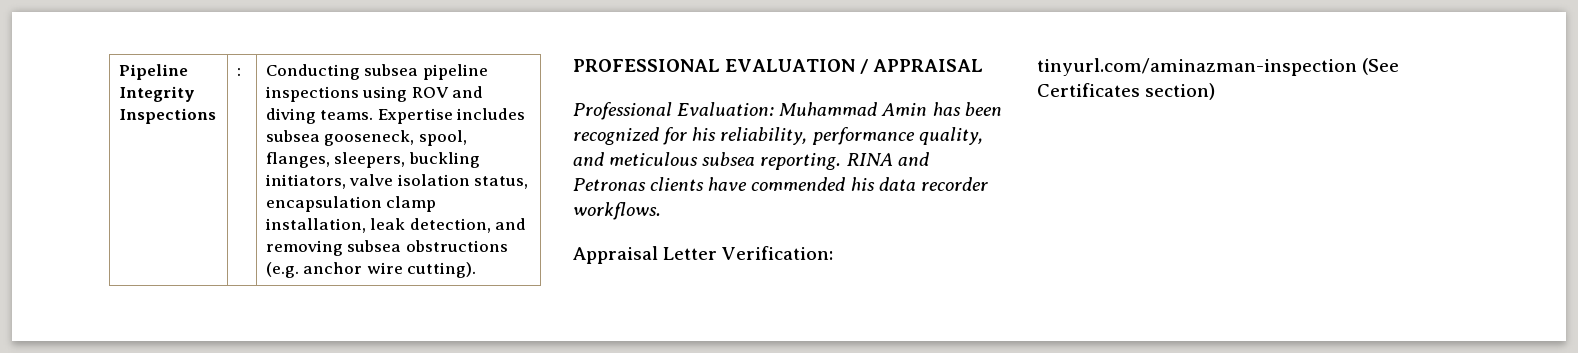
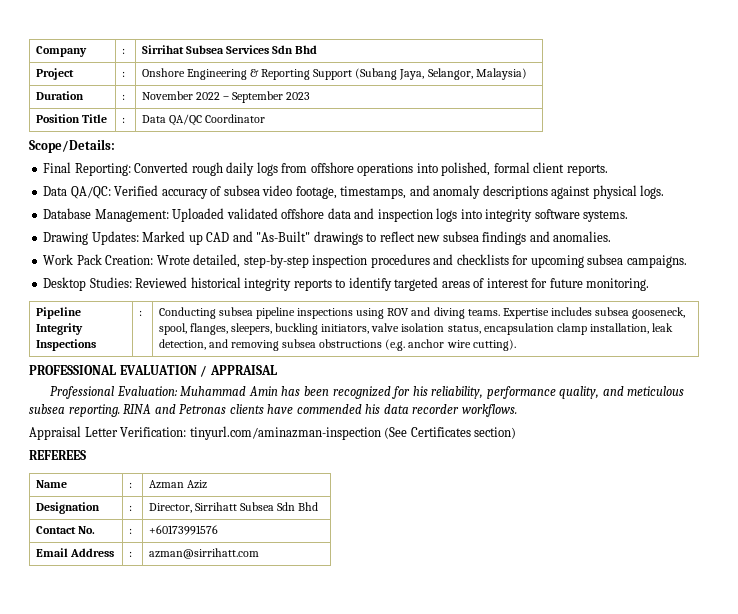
+ Company | : | Sirrihat Subsea Services Sdn Bhd
+ Project | : | Onshore Engineering & Reporting Support (Subang Jaya, Selangor, Malaysia)
+ Duration | : | November 2022 – September 2023
+ Position Title | : | Data QA/QC Coordinator
+ Scope/Details:
+ Final Reporting: Converted rough daily logs from offshore operations into polished, formal client reports.
+ Data QA/QC: Verified accuracy of subsea video footage, timestamps, and anomaly descriptions against physical logs.
+ Database Management: Uploaded validated offshore data and inspection logs into integrity software systems.
+ Drawing Updates: Marked up CAD and "As-Built" drawings to reflect new subsea findings and anomalies.
+ Work Pack Creation: Wrote detailed, step-by-step inspection procedures and checklists for upcoming subsea campaigns.
+ Desktop Studies: Reviewed historical integrity reports to identify targeted areas of interest for future monitoring.
+ REFEREES
+ Name | : | Azman Aziz
+ Designation | : | Director, Sirrihatt Subsea Sdn Bhd
+ Contact No. | : | +60173991576
+ Email Address | : | azman@sirrihatt.com

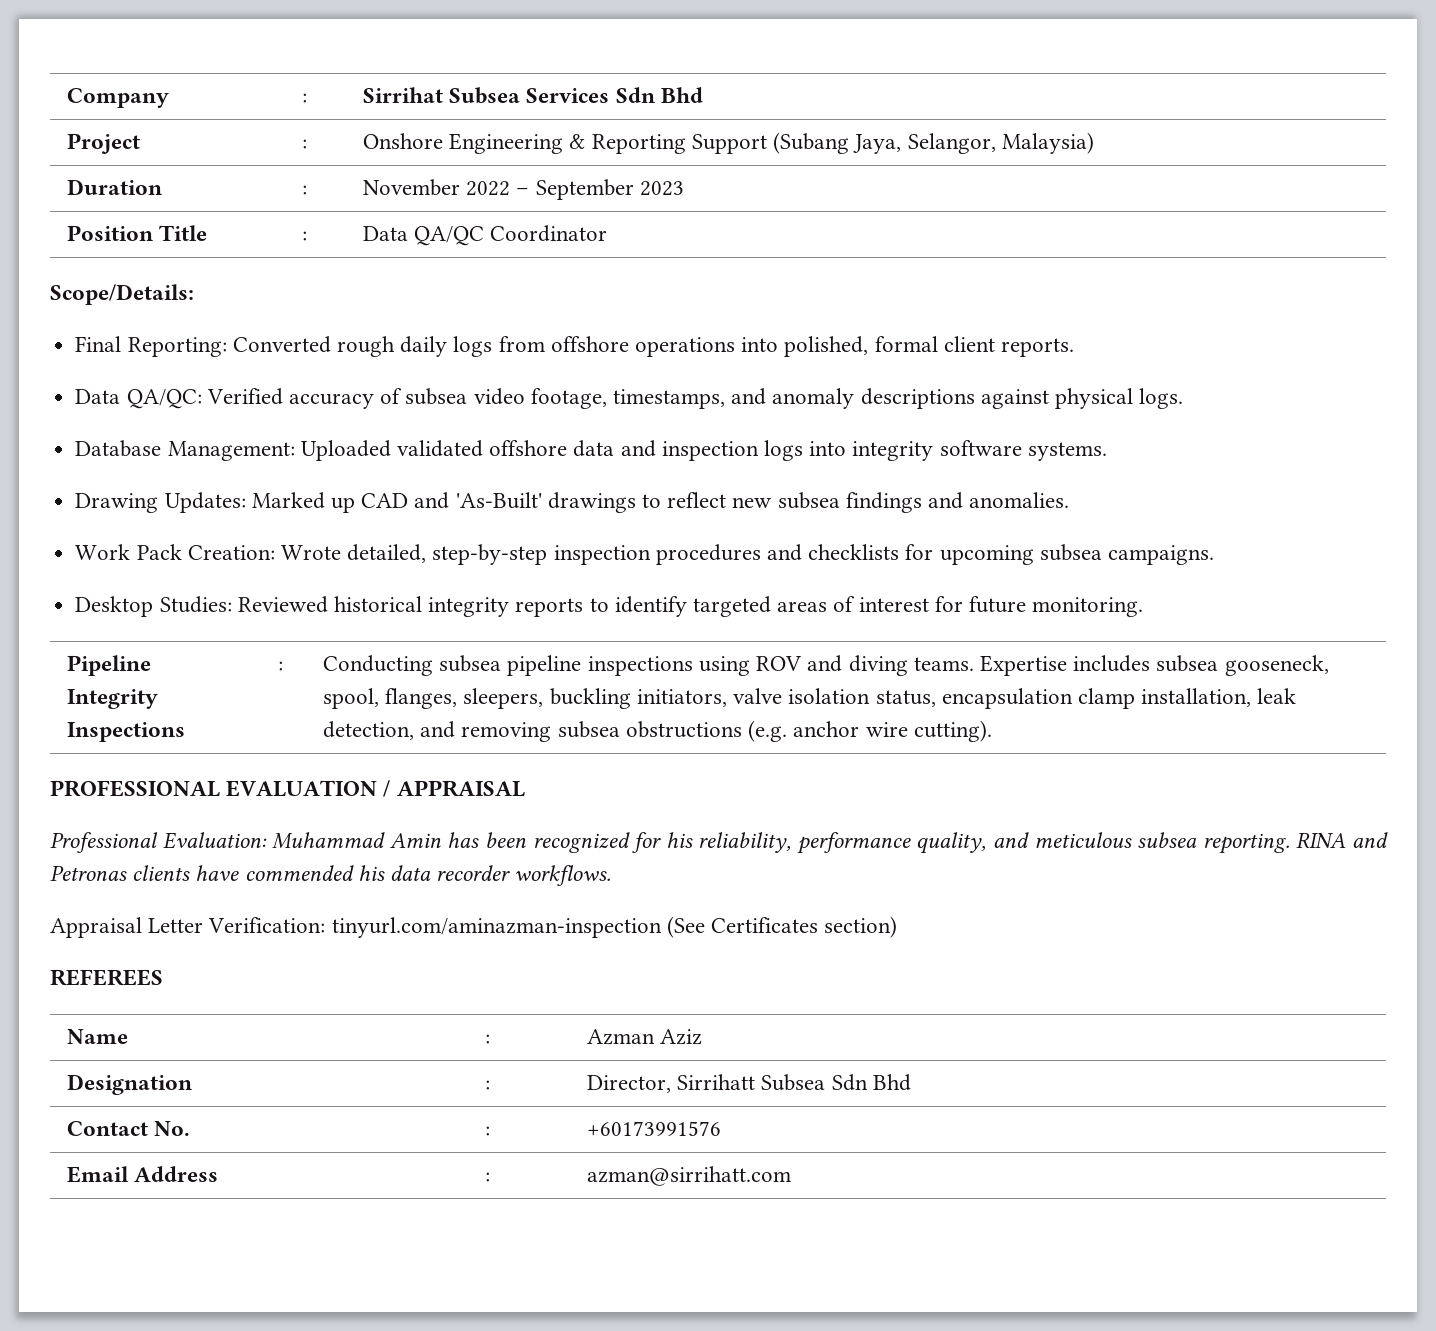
- Drawing Updates: Marked up CAD and "As-Built" drawings to reflect new subsea findings and anomalies.
+ Drawing Updates: Marked up CAD and 'As-Built' drawings to reflect new subsea findings and anomalies.

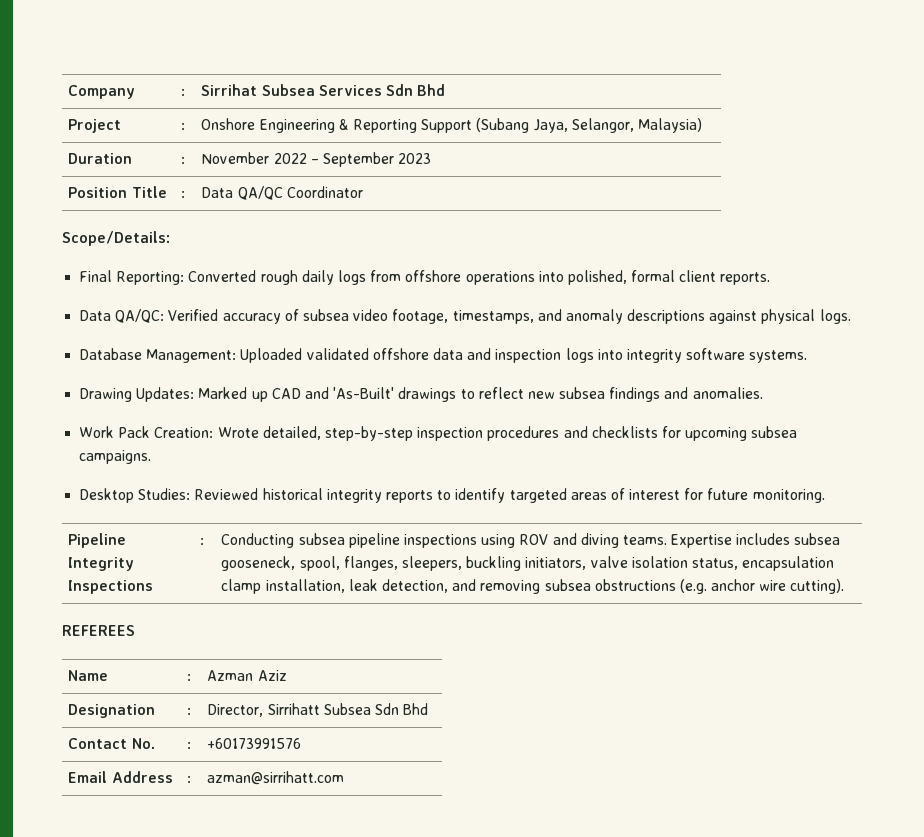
- PROFESSIONAL EVALUATION / APPRAISAL
- Professional Evaluation: Muhammad Amin has been recognized for his reliability, performance quality, and meticulous subsea reporting. RINA and Petronas clients have commended his data recorder workflows.
- Appraisal Letter Verification: tinyurl.com/aminazman-inspection (See Certificates section)

